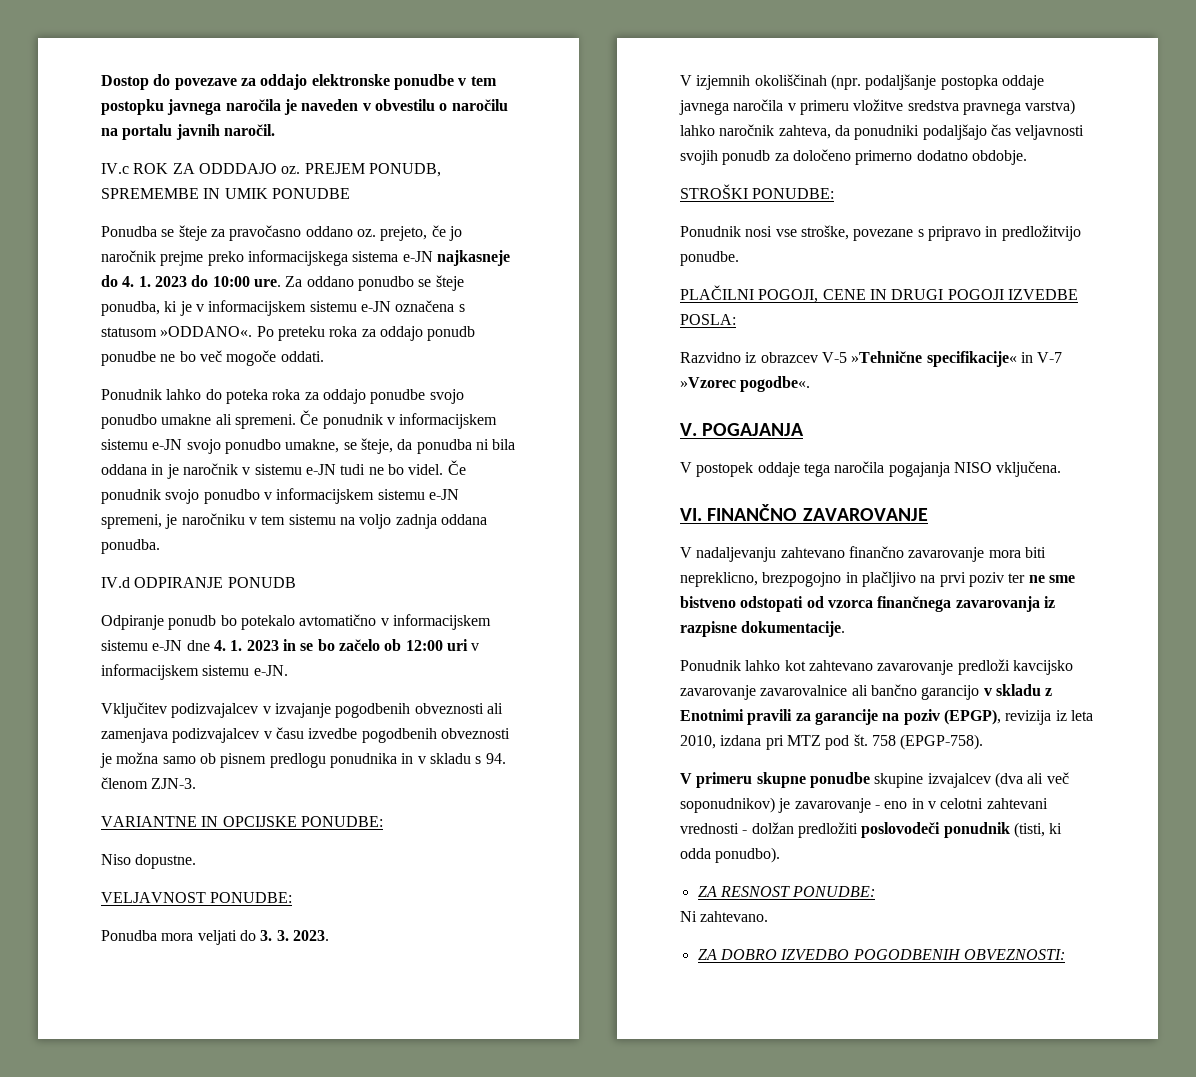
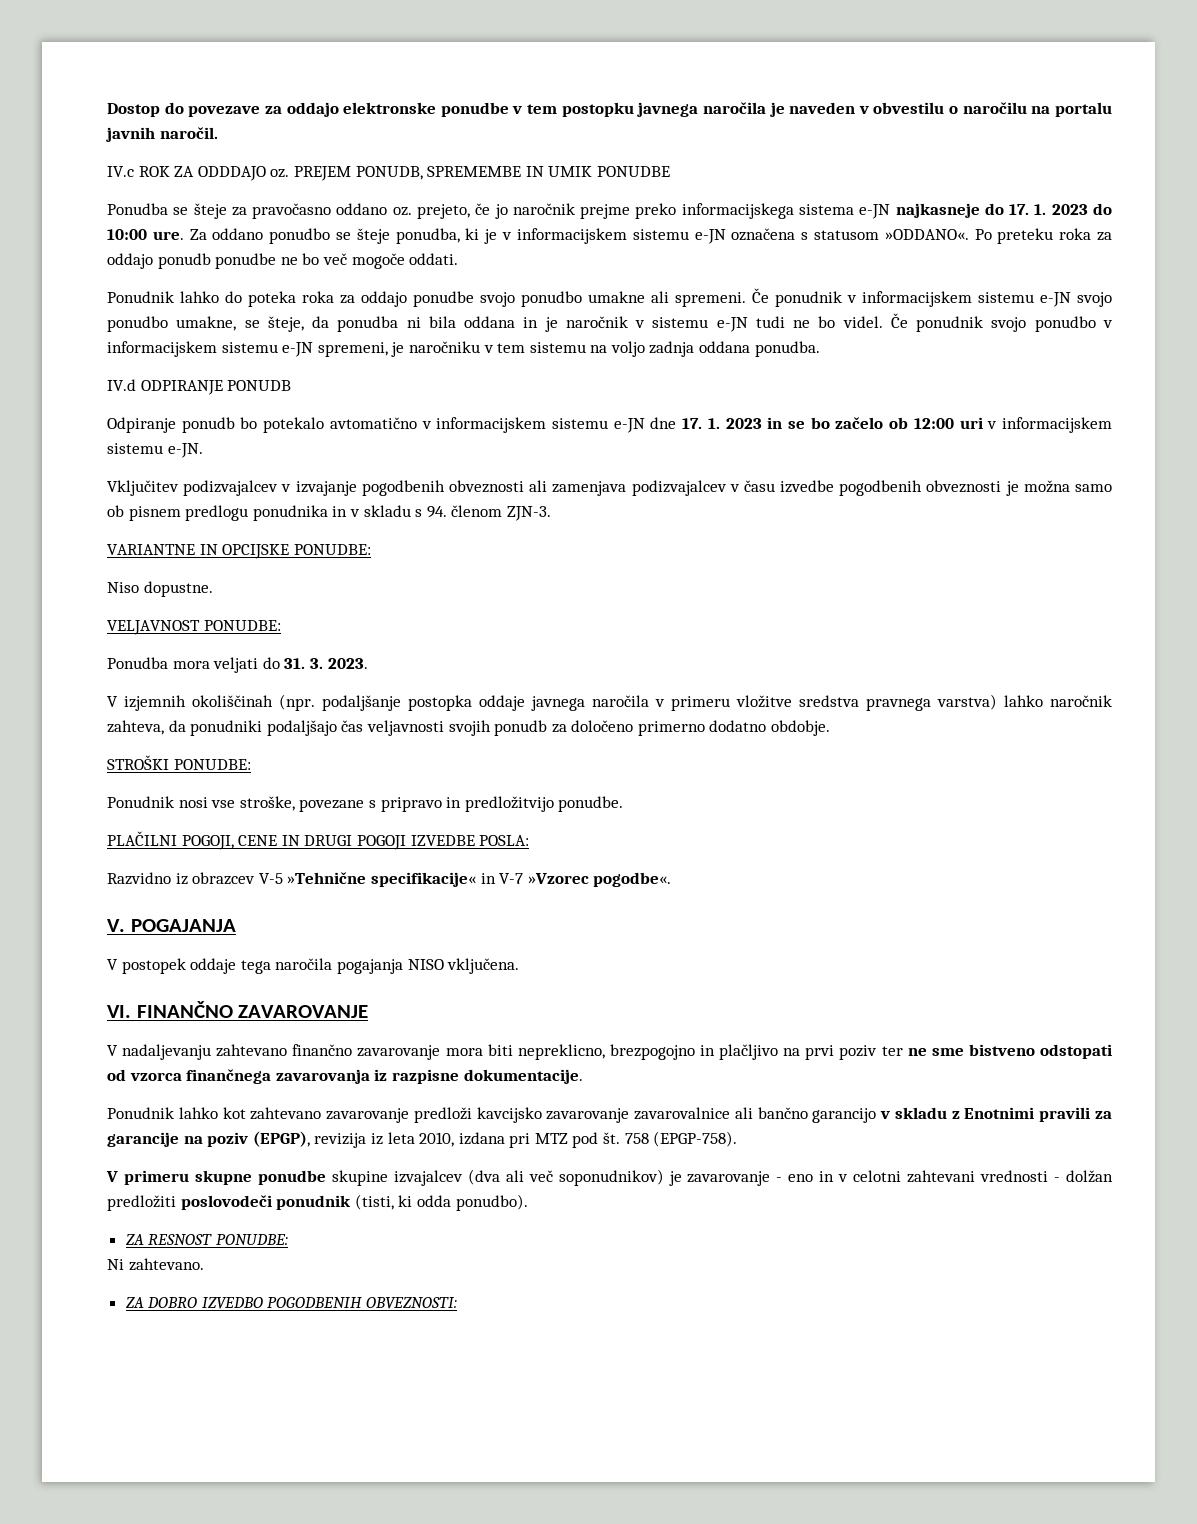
- Ponudba se šteje za pravočasno oddano oz. prejeto, če jo naročnik prejme preko informacijskega sistema e-JN najkasneje do 4. 1. 2023 do 10:00 ure.
+ Ponudba se šteje za pravočasno oddano oz. prejeto, če jo naročnik prejme preko informacijskega sistema e-JN najkasneje do 17. 1. 2023 do 10:00 ure.
- Odpiranje ponudb bo potekalo avtomatično v informacijskem sistemu e-JN dne 4. 1. 2023 in se bo začelo ob 12:00 uri v informacijskem sistemu e-JN.
+ Odpiranje ponudb bo potekalo avtomatično v informacijskem sistemu e-JN dne 17. 1. 2023 in se bo začelo ob 12:00 uri v informacijskem sistemu e-JN.
- Ponudba mora veljati do 3. 3. 2023.
+ Ponudba mora veljati do 31. 3. 2023.

